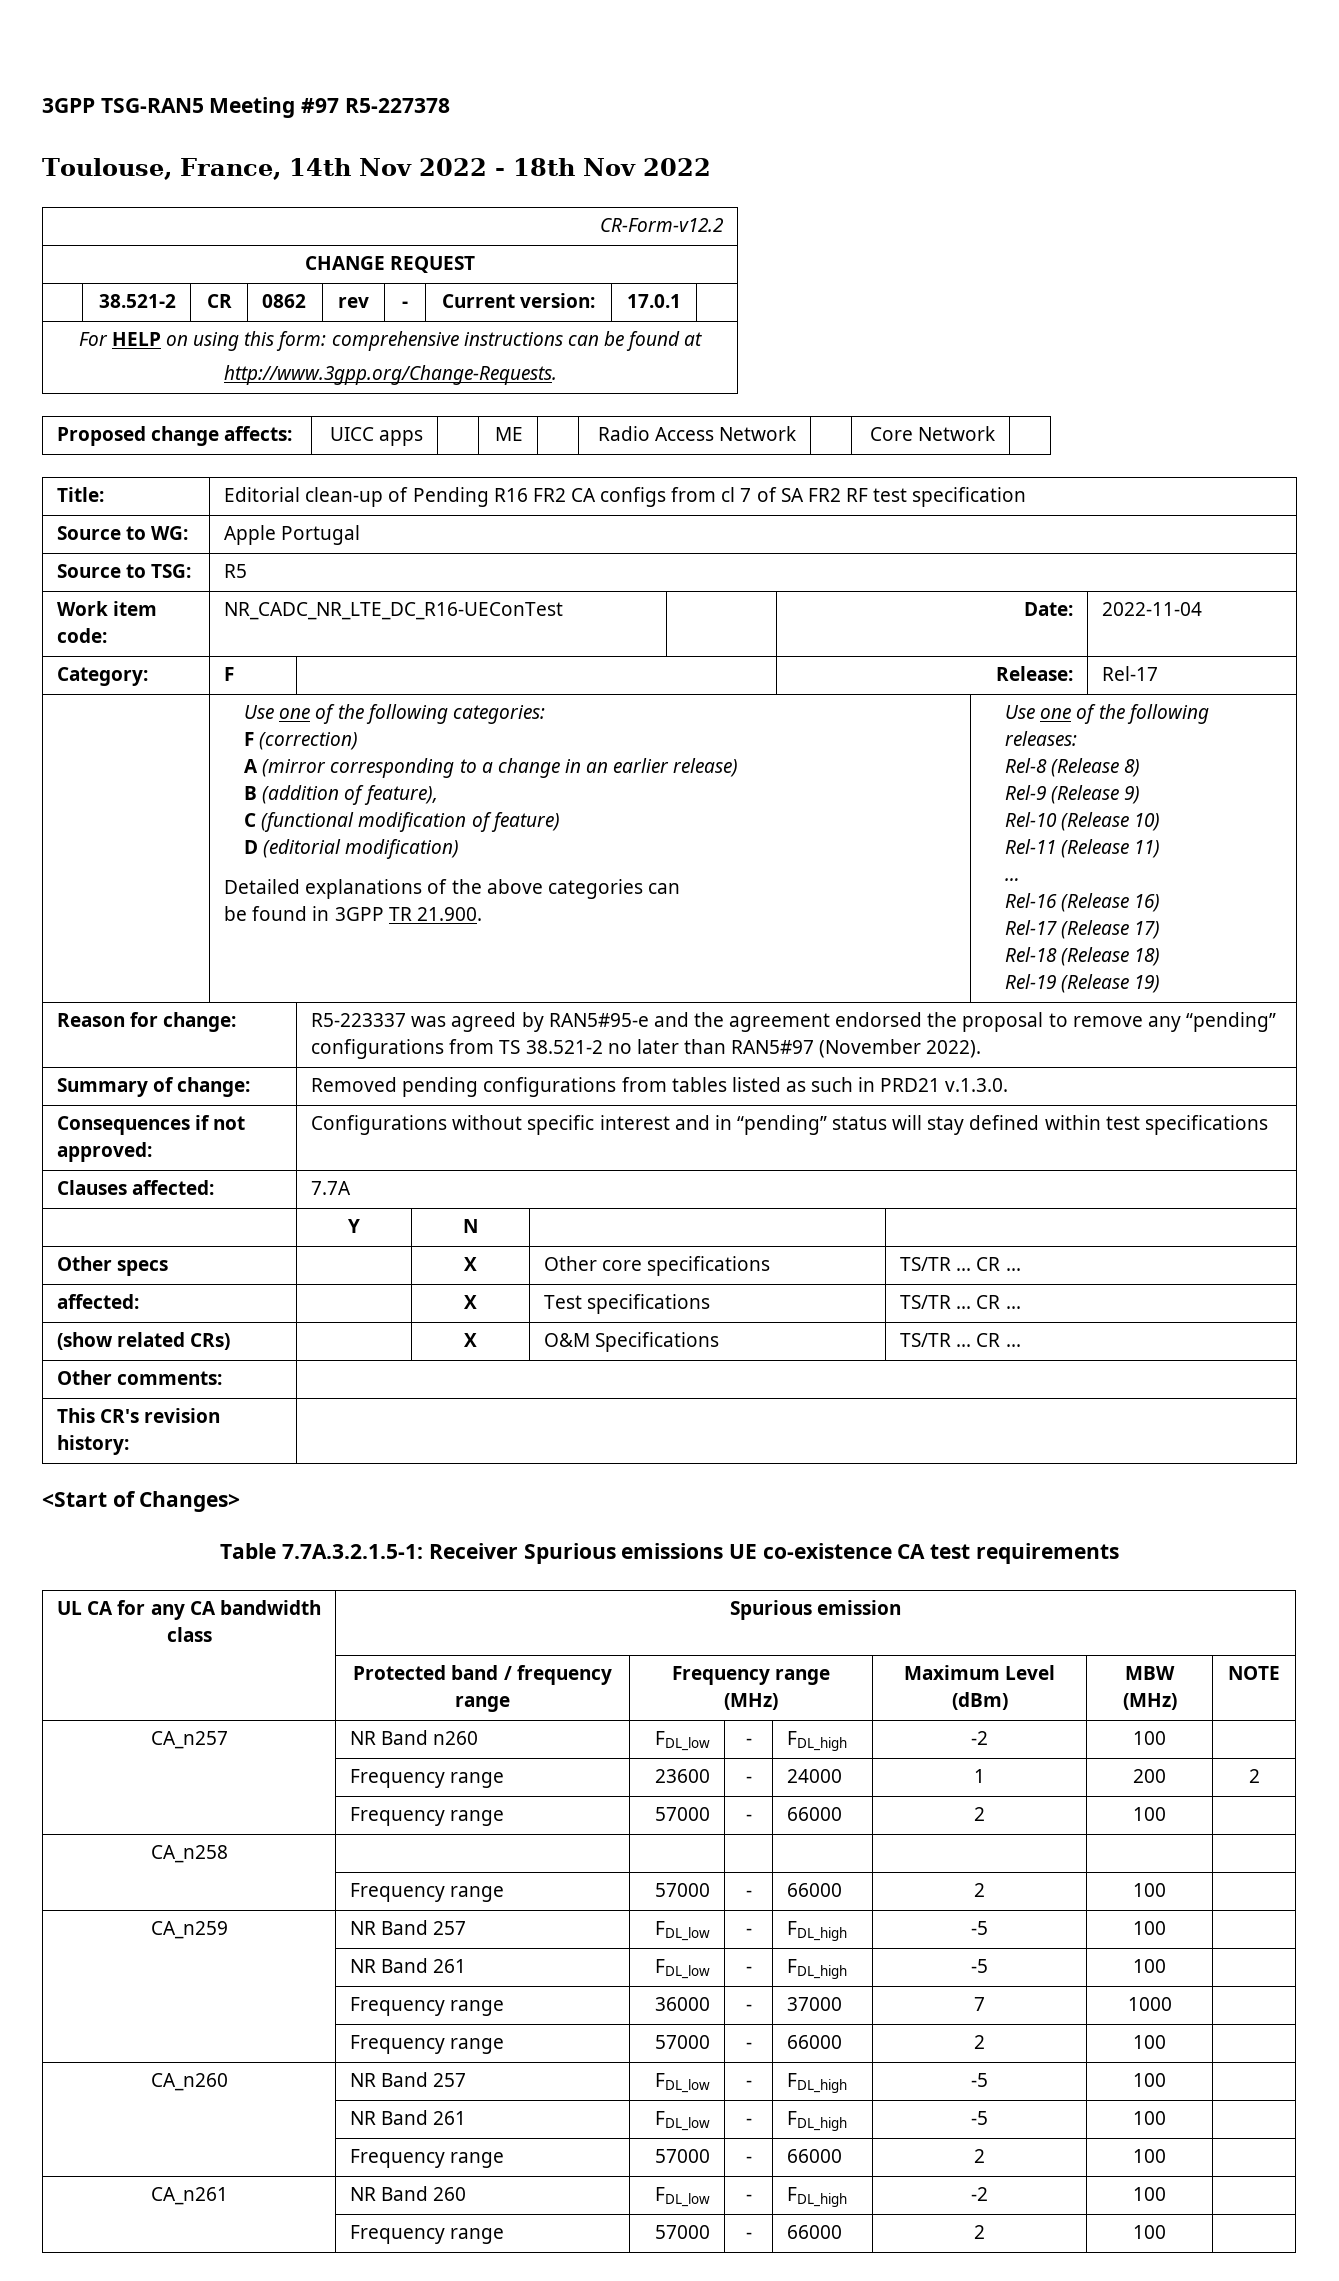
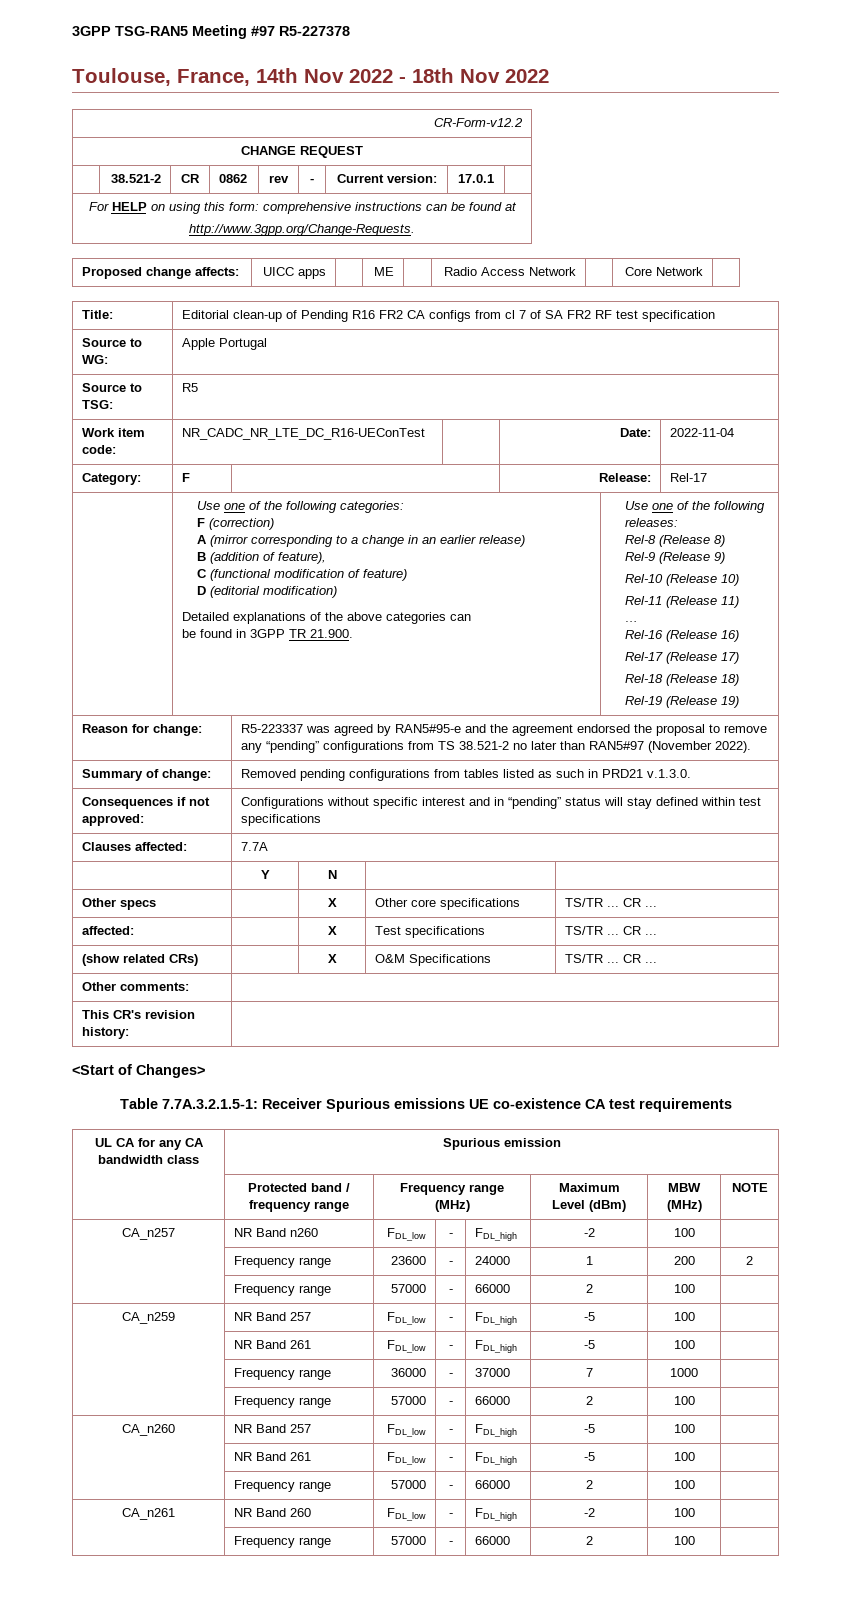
- CA_n258 | | | | | | |
- | Frequency range | 57000 | - | 66000 | 2 | 100 |

